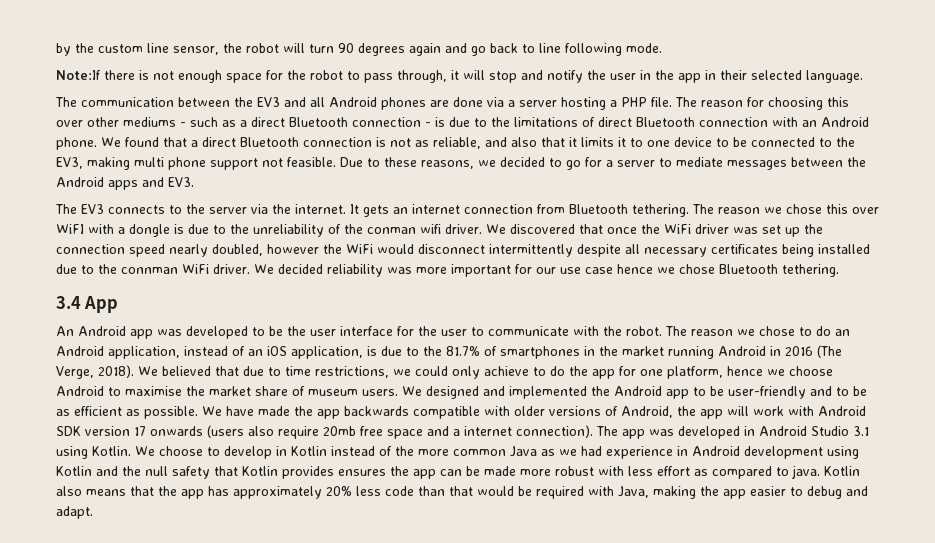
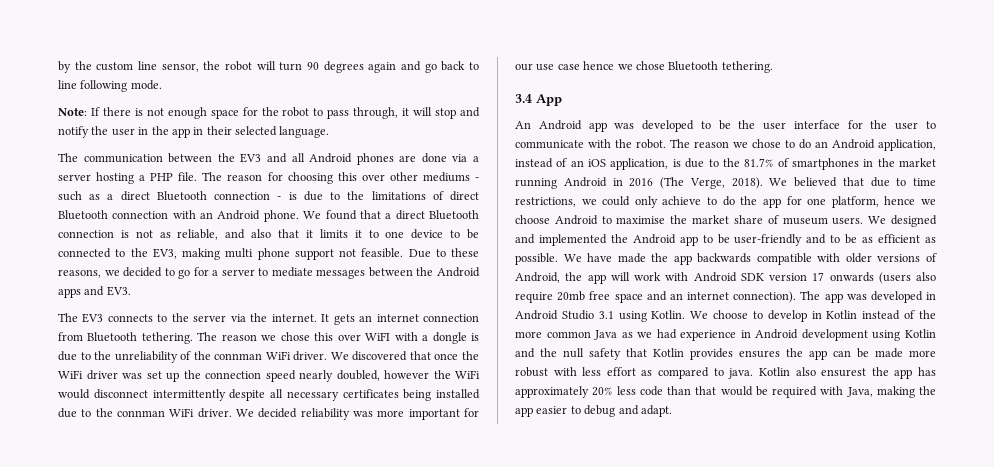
- Note:If there is not enough space for the robot to pass through, it will stop and notify the user in the app in their selected language.
+ Note: If there is not enough space for the robot to pass through, it will stop and notify the user in the app in their selected language.
- The reason we chose this over WiFI with a dongle is due to the unreliability of the conman wifi driver.
+ The reason we chose this over WiFI with a dongle is due to the unreliability of the connman WiFi driver.
- We have made the app backwards compatible with older versions of Android, the app will work with Android SDK version 17 onwards (users also require 20mb free space and a internet connection).
+ We have made the app backwards compatible with older versions of Android, the app will work with Android SDK version 17 onwards (users also require 20mb free space and an internet connection).
- Kotlin also means that the app has approximately 20% less code than that would be required with Java, making the app easier to debug and adapt.
+ Kotlin also ensurest the app has approximately 20% less code than that would be required with Java, making the app easier to debug and adapt.

